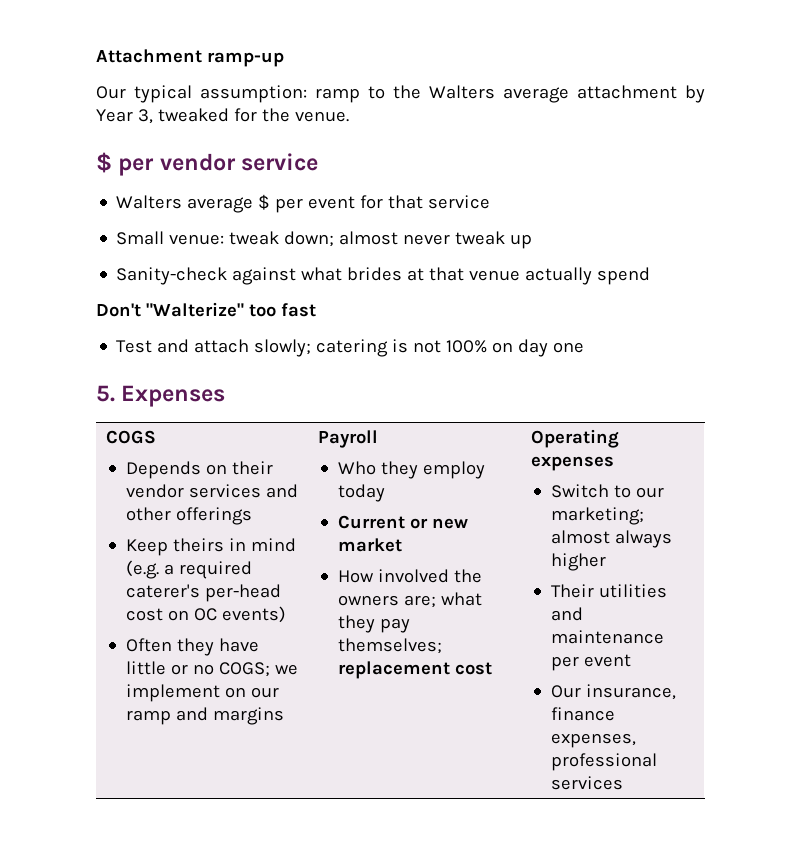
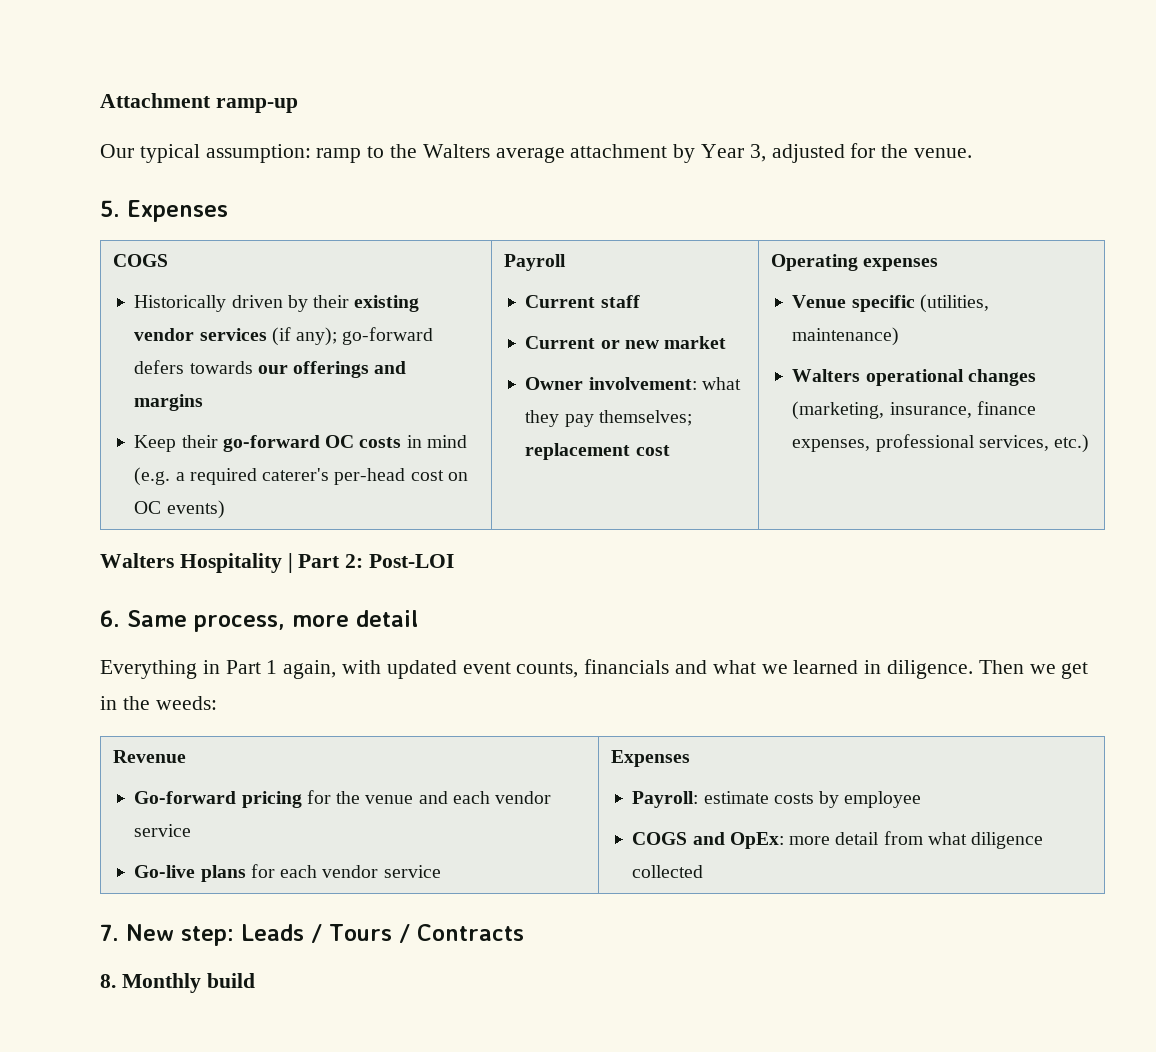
- Our typical assumption: ramp to the Walters average attachment by Year 3, tweaked for the venue.
+ Our typical assumption: ramp to the Walters average attachment by Year 3, adjusted for the venue.
- $ per vendor service
- Walters average $ per event for that service
- Small venue: tweak down; almost never tweak up
- Sanity-check against what brides at that venue actually spend
- Don't "Walterize" too fast
- Test and attach slowly; catering is not 100% on day one
  5. Expenses
  COGS
- Depends on their vendor services and other offerings
- Keep theirs in mind (e.g. a required caterer's per-head cost on OC events)
+ Historically driven by their existing vendor services (if any); go-forward defers towards our offerings and margins
+ Keep their go-forward OC costs in mind (e.g. a required caterer's per-head cost on OC events)
- Often they have little or no COGS; we implement on our ramp and margins | Payroll
- Who they employ today
+ Payroll
+ Current staff
- How involved the owners are; what they pay themselves; replacement cost
+ Owner involvement: what they pay themselves; replacement cost
- Switch to our marketing; almost always higher
- Their utilities and maintenance per event
- Our insurance, finance expenses, professional services
+ Venue specific (utilities, maintenance)
+ Walters operational changes (marketing, insurance, finance expenses, professional services, etc.)
+ Walters Hospitality | Part 2: Post-LOI
+ 6. Same process, more detail
+ Everything in Part 1 again, with updated event counts, financials and what we learned in diligence. Then we get in the weeds:
+ Revenue
+ Go-forward pricing for the venue and each vendor service
+ Go-live plans for each vendor service | Expenses
+ Payroll: estimate costs by employee
+ COGS and OpEx: more detail from what diligence collected
+ 7. New step: Leads / Tours / Contracts
+ 8. Monthly build

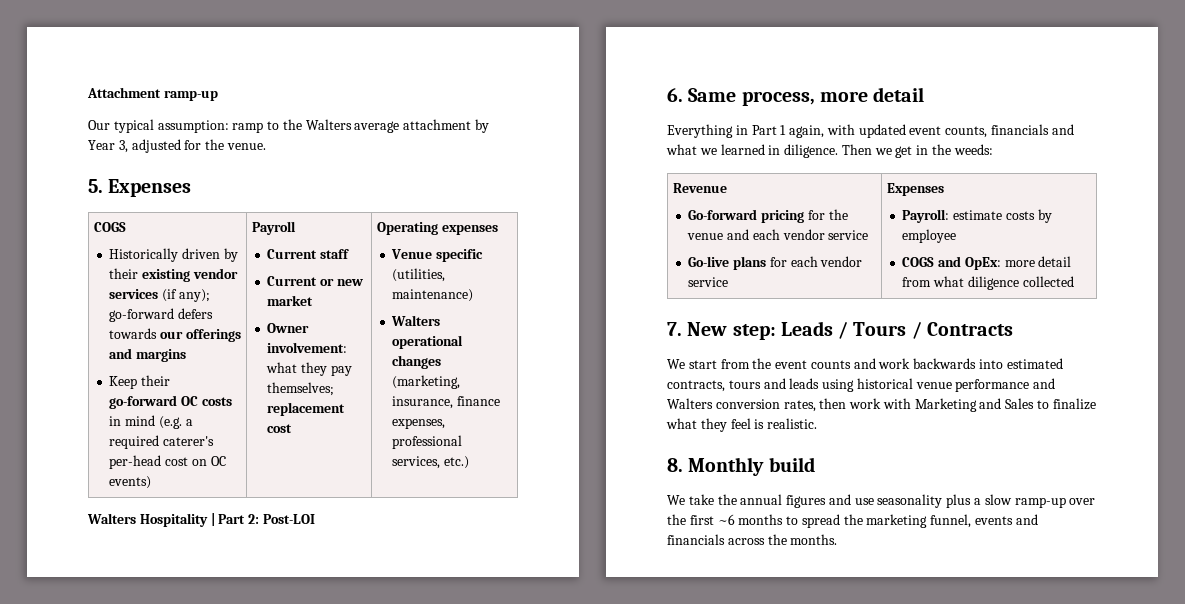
+ We start from the event counts and work backwards into estimated contracts, tours and leads using historical venue performance and Walters conversion rates, then work with Marketing and Sales to finalize what they feel is realistic.
  8. Monthly build
+ We take the annual figures and use seasonality plus a slow ramp-up over the first ~6 months to spread the marketing funnel, events and financials across the months.

